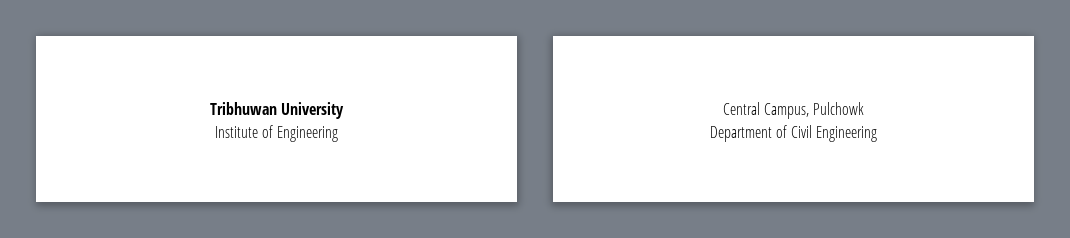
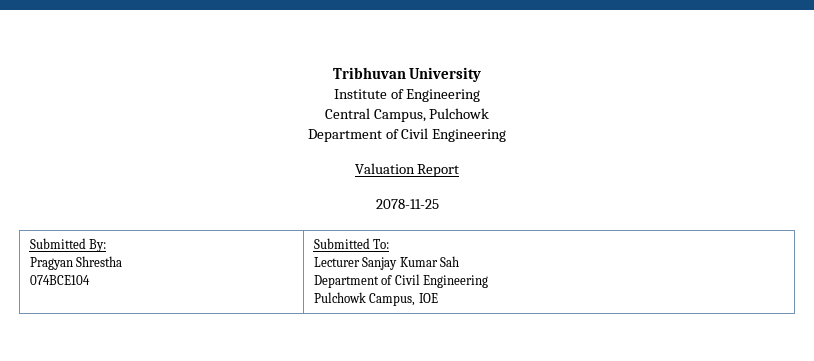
- Tribhuwan University
+ Tribhuvan University
+ Valuation Report
+ 2078-11-25
+ Submitted By:
+ Pragyan Shrestha
+ 074BCE104 | Submitted To:
+ Lecturer Sanjay Kumar Sah
+ Department of Civil Engineering
+ Pulchowk Campus, IOE

